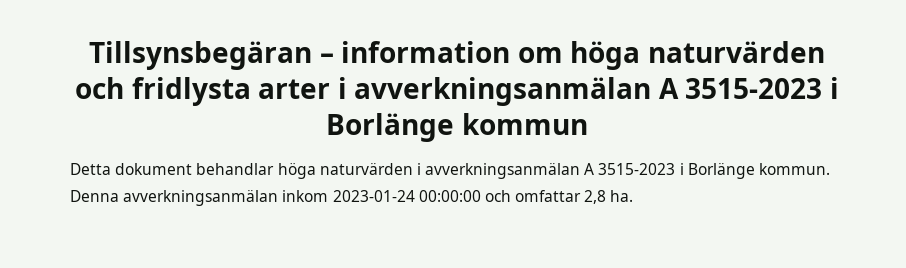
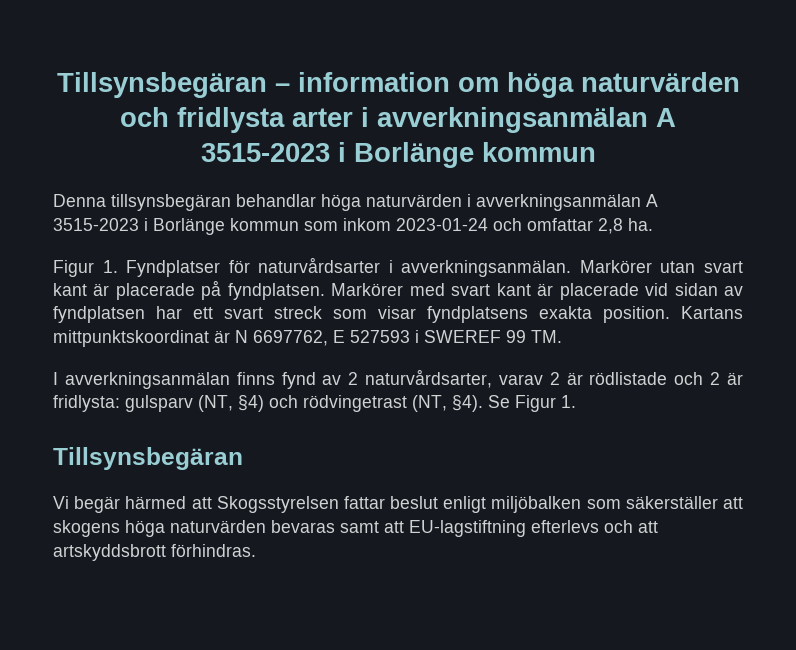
- Detta dokument behandlar höga naturvärden i avverkningsanmälan A 3515-2023 i Borlänge kommun. Denna avverkningsanmälan inkom 2023-01-24 00:00:00 och omfattar 2,8 ha.
+ Denna tillsynsbegäran behandlar höga naturvärden i avverkningsanmälan A 3515-2023 i Borlänge kommun som inkom 2023-01-24 och omfattar 2,8 ha.
+ Figur 1. Fyndplatser för naturvårdsarter i avverkningsanmälan. Markörer utan svart kant är placerade på fyndplatsen. Markörer med svart kant är placerade vid sidan av fyndplatsen har ett svart streck som visar fyndplatsens exakta position. Kartans mittpunktskoordinat är N 6697762, E 527593 i SWEREF 99 TM.
+ I avverkningsanmälan finns fynd av 2 naturvårdsarter, varav 2 är rödlistade och 2 är fridlysta: gulsparv (NT, §4) och rödvingetrast (NT, §4). Se Figur 1.
+ Tillsynsbegäran
+ Vi begär härmed att Skogsstyrelsen fattar beslut enligt miljöbalken som säkerställer att skogens höga naturvärden bevaras samt att EU-lagstiftning efterlevs och att artskyddsbrott förhindras.

